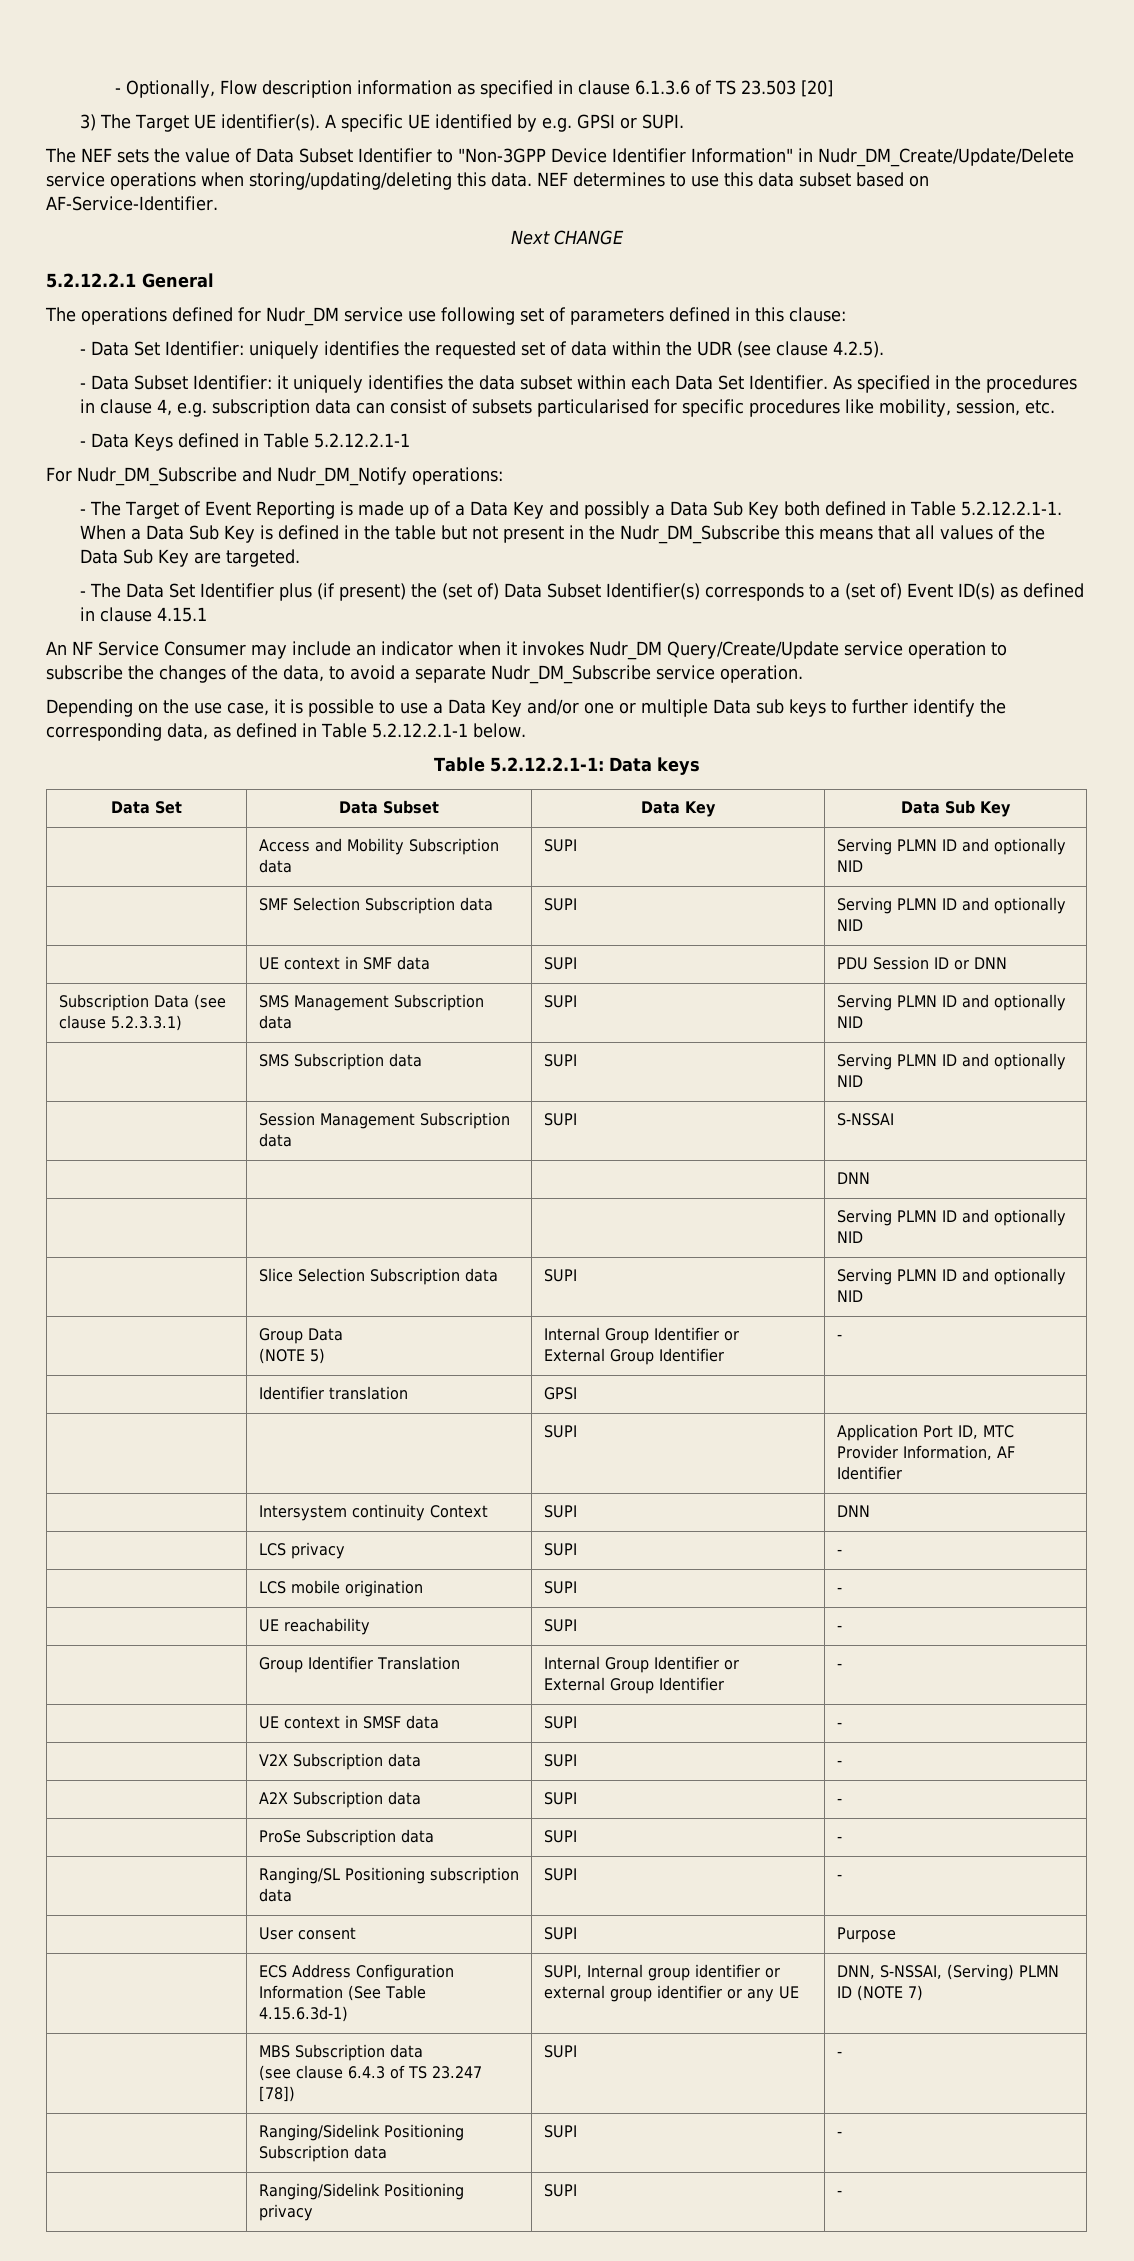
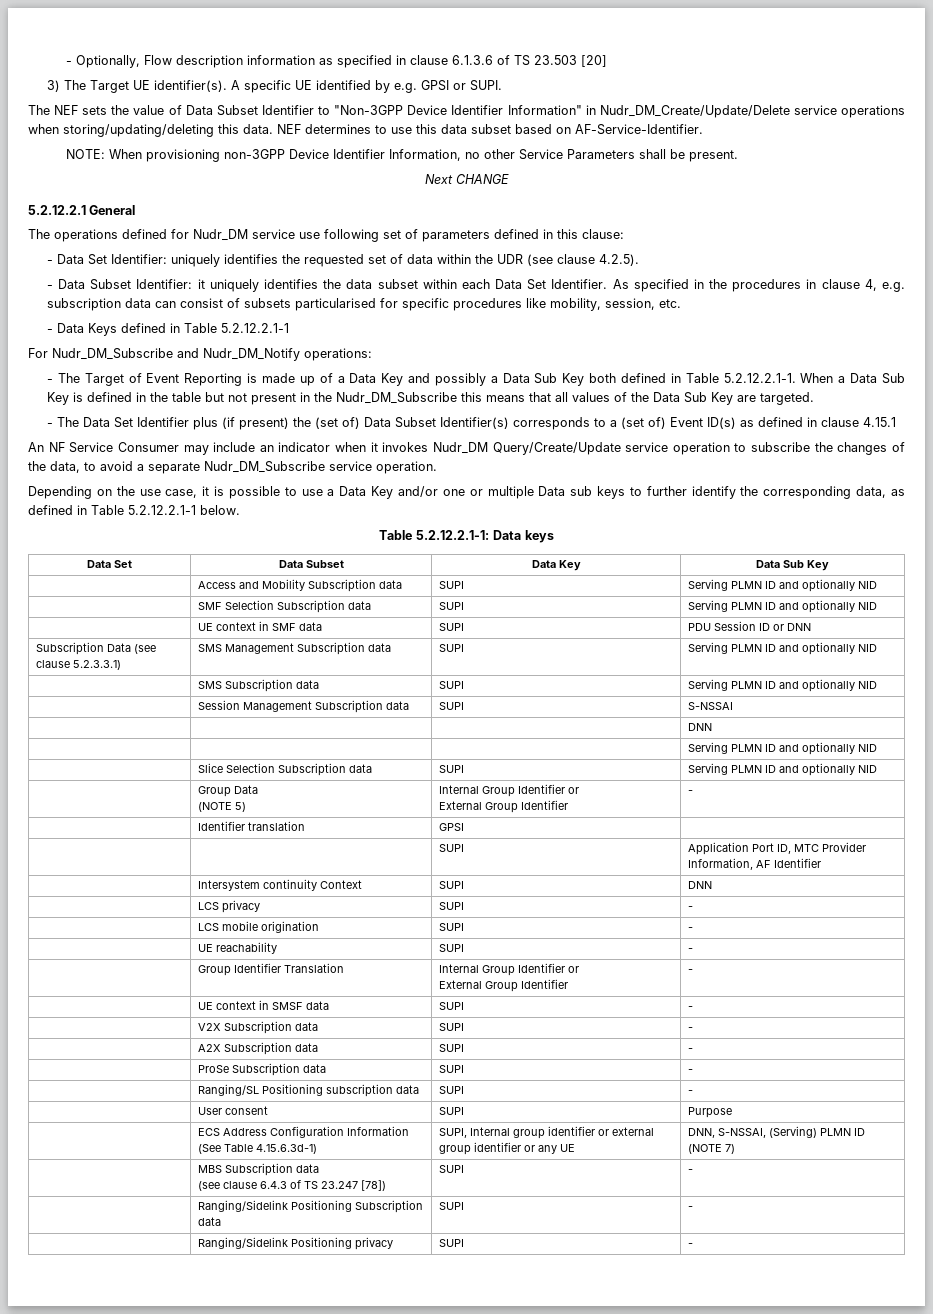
+ NOTE: When provisioning non-3GPP Device Identifier Information, no other Service Parameters shall be present.

